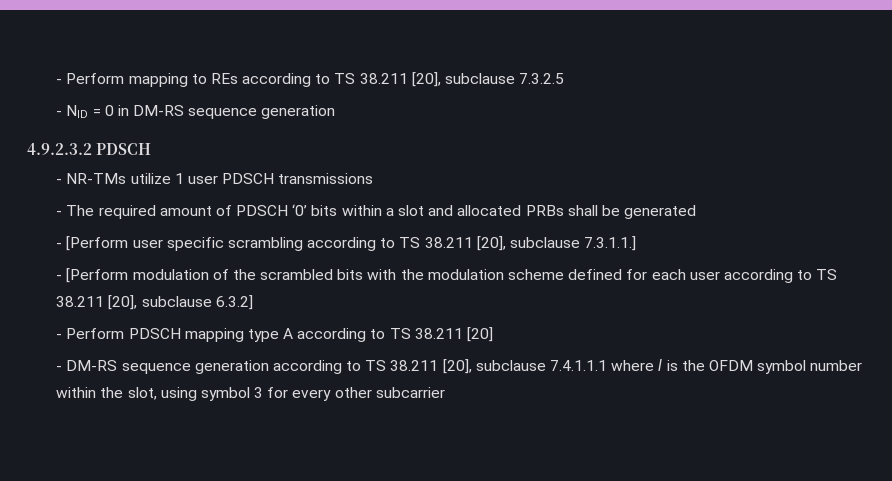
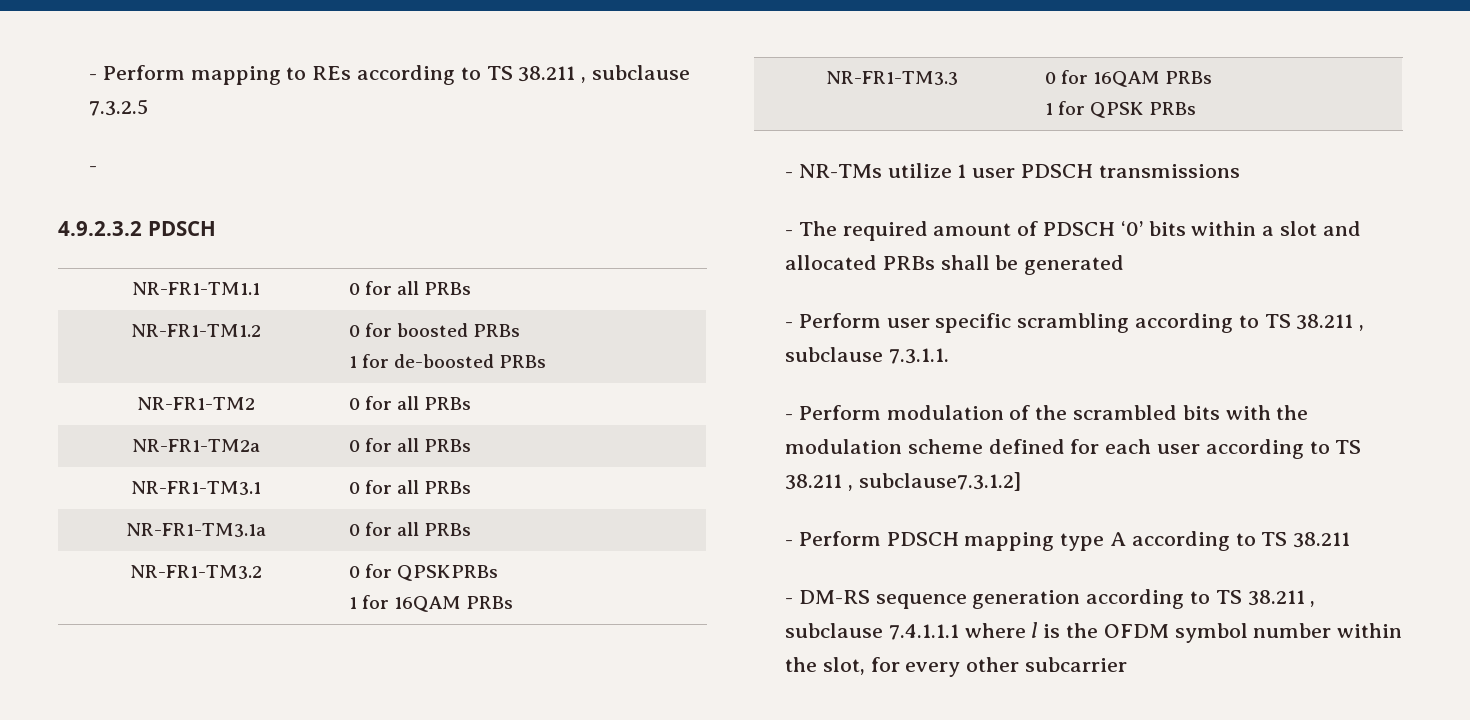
- - Perform mapping to REs according to TS 38.211 [20], subclause 7.3.2.5
- - NID = 0 in DM-RS sequence generation
+ - Perform mapping to REs according to TS 38.211 , subclause 7.3.2.5
+ -
  4.9.2.3.2 PDSCH
+ NR-FR1-TM1.1 | 0 for all PRBs
+ NR-FR1-TM1.2 | 0 for boosted PRBs
+ 1 for de-boosted PRBs
+ NR-FR1-TM2 | 0 for all PRBs
+ NR-FR1-TM2a | 0 for all PRBs
+ NR-FR1-TM3.1 | 0 for all PRBs
+ NR-FR1-TM3.1a | 0 for all PRBs
+ NR-FR1-TM3.2 | 0 for QPSKPRBs
+ 1 for 16QAM PRBs
+ NR-FR1-TM3.3 | 0 for 16QAM PRBs
+ 1 for QPSK PRBs
- - [Perform user specific scrambling according to TS 38.211 [20], subclause 7.3.1.1.]
- - [Perform modulation of the scrambled bits with the modulation scheme defined for each user according to TS 38.211 [20], subclause 6.3.2]
+ - Perform user specific scrambling according to TS 38.211 , subclause 7.3.1.1.
+ - Perform modulation of the scrambled bits with the modulation scheme defined for each user according to TS 38.211 , subclause7.3.1.2]
- - Perform PDSCH mapping type A according to TS 38.211 [20]
+ - Perform PDSCH mapping type A according to TS 38.211
- - DM-RS sequence generation according to TS 38.211 [20], subclause 7.4.1.1.1 where l is the OFDM symbol number within the slot, using symbol 3 for every other subcarrier
+ - DM-RS sequence generation according to TS 38.211 , subclause 7.4.1.1.1 where l is the OFDM symbol number within the slot, for every other subcarrier

